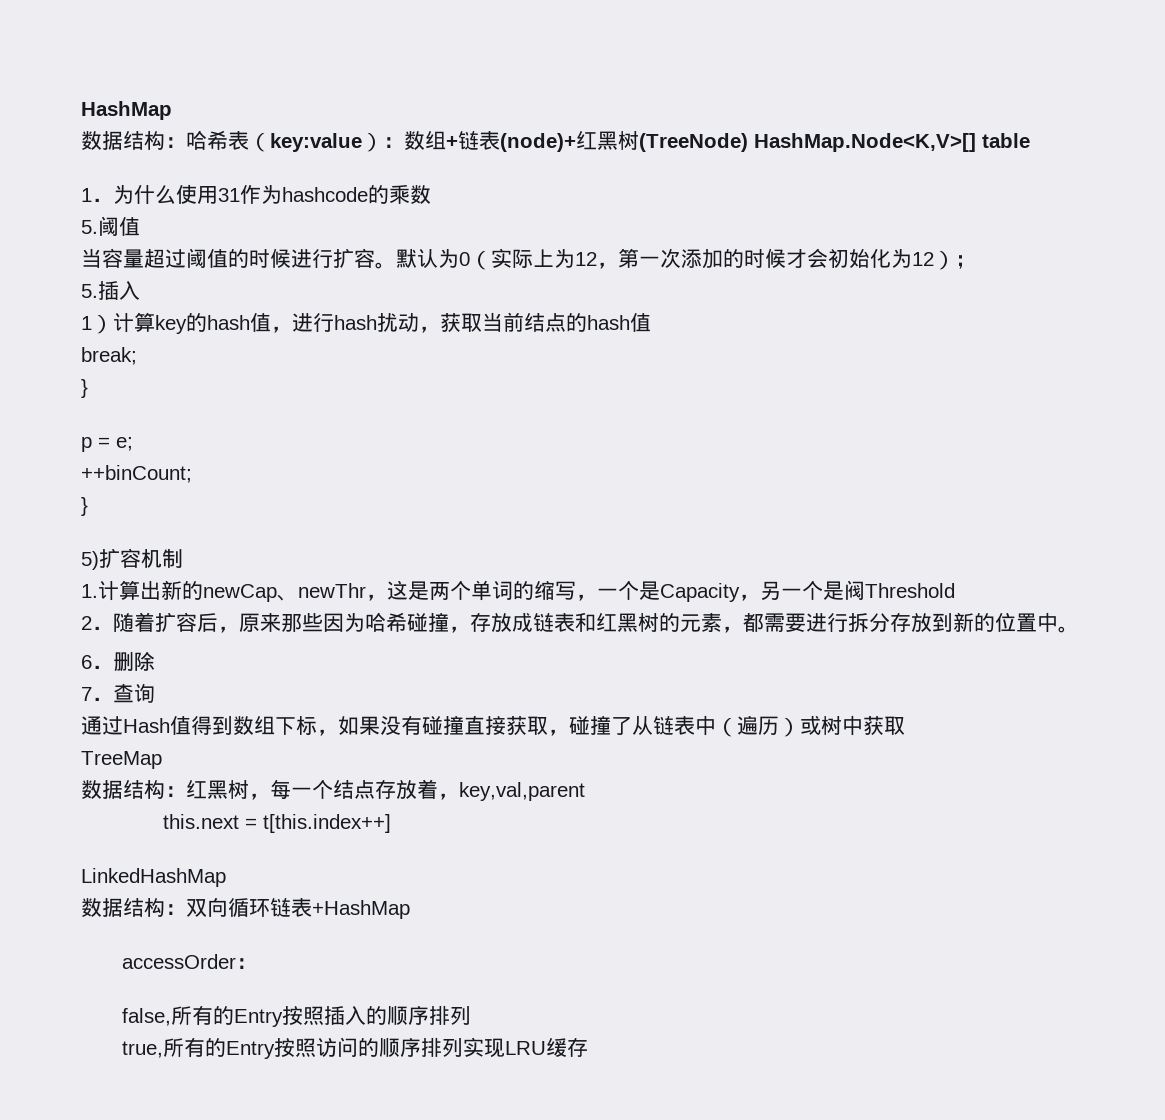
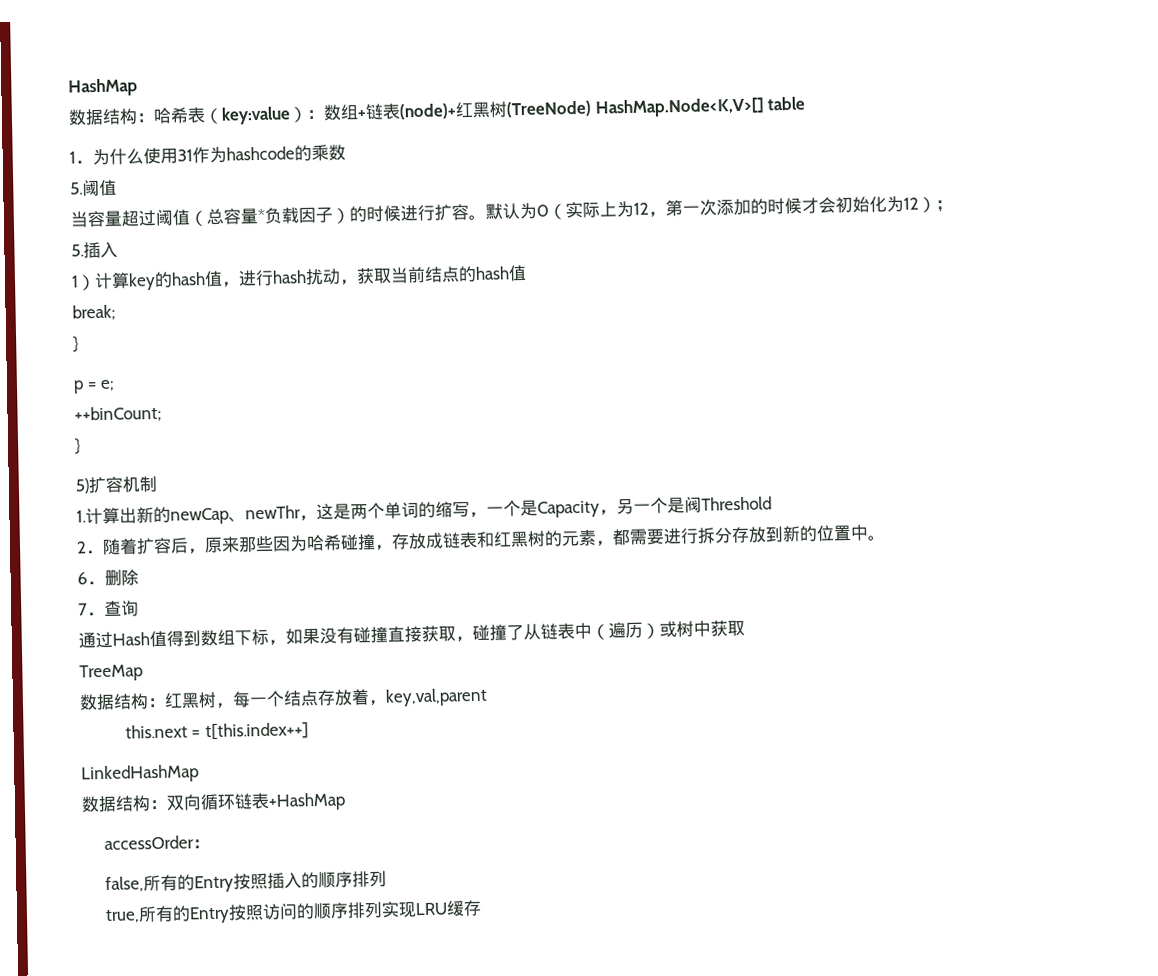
- 当容量超过阈值的时候进行扩容。
+ 当容量超过阈值（总容量*负载因子）的时候进行扩容。

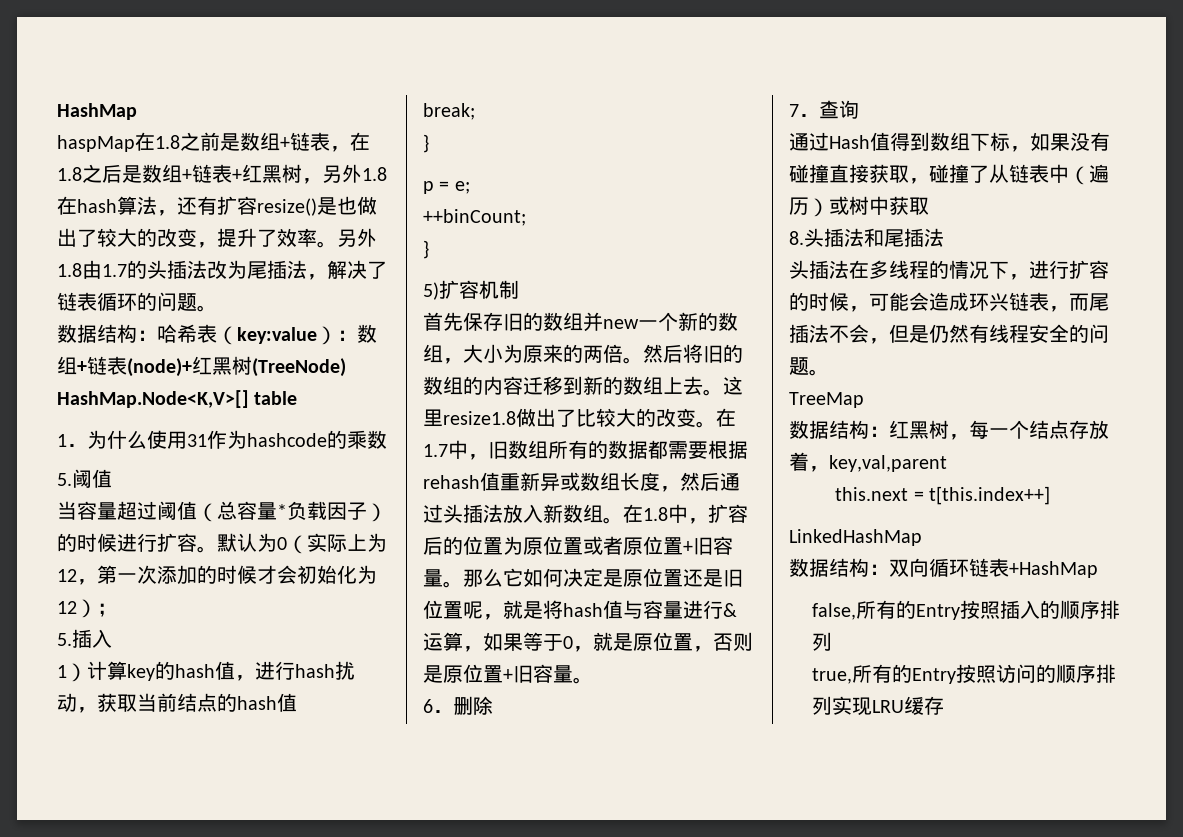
+ haspMap在1.8之前是数组+链表，在1.8之后是数组+链表+红黑树，另外1.8在hash算法，还有扩容resize()是也做出了较大的改变，提升了效率。另外1.8由1.7的头插法改为尾插法，解决了链表循环的问题。
- 1.计算出新的newCap、newThr，这是两个单词的缩写，一个是Capacity，另一个是阀Threshold
- 2．随着扩容后，原来那些因为哈希碰撞，存放成链表和红黑树的元素，都需要进行拆分存放到新的位置中。
+ 首先保存旧的数组并new一个新的数组，大小为原来的两倍。然后将旧的数组的内容迁移到新的数组上去。这里resize1.8做出了比较大的改变。在1.7中，旧数组所有的数据都需要根据rehash值重新异或数组长度，然后通过头插法放入新数组。在1.8中，扩容后的位置为原位置或者原位置+旧容量。那么它如何决定是原位置还是旧位置呢，就是将hash值与容量进行&运算，如果等于0，就是原位置，否则是原位置+旧容量。
+ 8.头插法和尾插法
+ 头插法在多线程的情况下，进行扩容的时候，可能会造成环兴链表，而尾插法不会，但是仍然有线程安全的问题。
- accessOrder：

